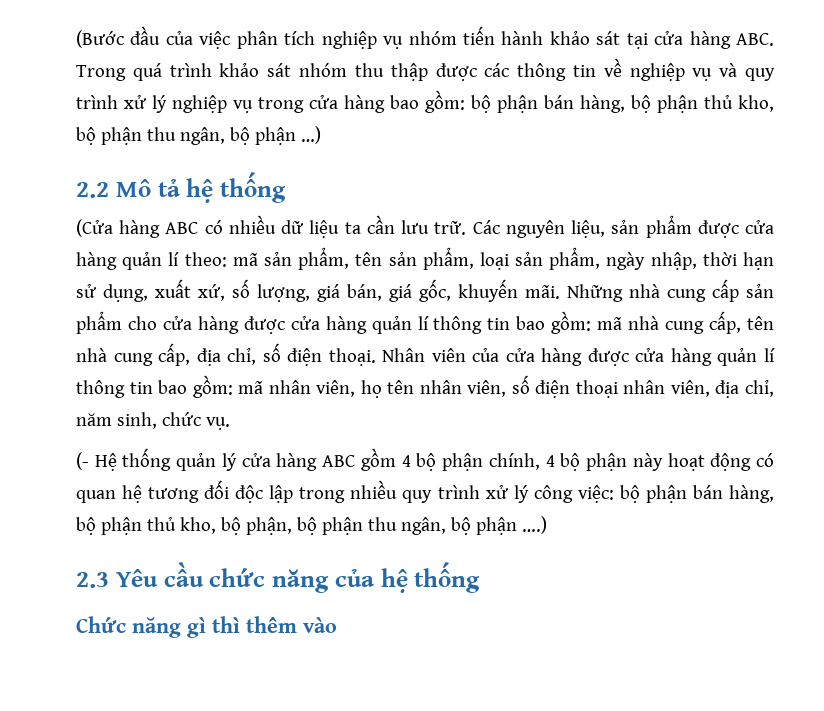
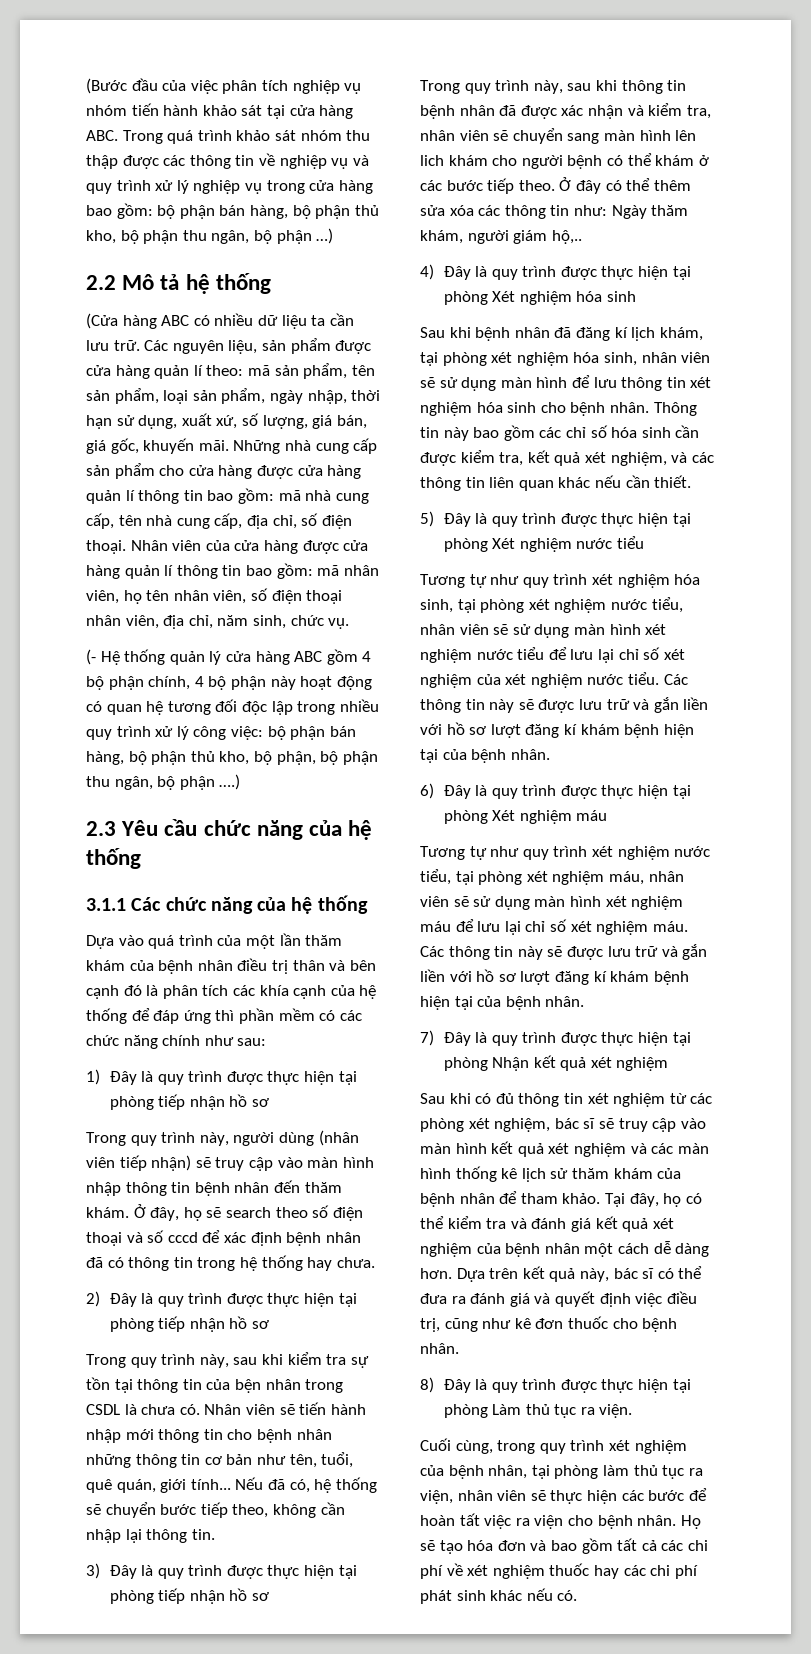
- Chức năng gì thì thêm vào
+ 3.1.1 Các chức năng của hệ thống
+ Dựa vào quá trình của một lần thăm khám của bệnh nhân điều trị thân và bên cạnh đó là phân tích các khía cạnh của hệ thống để đáp ứng thì phần mềm có các chức năng chính như sau:
+ 1) Đây là quy trình được thực hiện tại phòng tiếp nhận hồ sơ
+ Trong quy trình này, người dùng (nhân viên tiếp nhận) sẽ truy cập vào màn hình nhập thông tin bệnh nhân đến thăm khám. Ở đây, họ sẽ search theo số điện thoại và số cccd để xác định bệnh nhân đã có thông tin trong hệ thống hay chưa.
+ 2) Đây là quy trình được thực hiện tại phòng tiếp nhận hồ sơ
+ Trong quy trình này, sau khi kiểm tra sự tồn tại thông tin của bện nhân trong CSDL là chưa có. Nhân viên sẽ tiến hành nhập mới thông tin cho bệnh nhân những thông tin cơ bản như tên, tuổi, quê quán, giới tính... Nếu đã có, hệ thống sẽ chuyển bước tiếp theo, không cần nhập lại thông tin.
+ 3) Đây là quy trình được thực hiện tại phòng tiếp nhận hồ sơ
+ Trong quy trình này, sau khi thông tin bệnh nhân đã được xác nhận và kiểm tra, nhân viên sẽ chuyển sang màn hình lên lich khám cho người bệnh có thể khám ở các bước tiếp theo. Ở đây có thể thêm sửa xóa các thông tin như: Ngày thăm khám, người giám hộ,..
+ 4) Đây là quy trình được thực hiện tại phòng Xét nghiệm hóa sinh
+ Sau khi bệnh nhân đã đăng kí lịch khám, tại phòng xét nghiệm hóa sinh, nhân viên sẽ sử dụng màn hình để lưu thông tin xét nghiệm hóa sinh cho bệnh nhân. Thông tin này bao gồm các chỉ số hóa sinh cần được kiểm tra, kết quả xét nghiệm, và các thông tin liên quan khác nếu cần thiết.
+ 5) Đây là quy trình được thực hiện tại phòng Xét nghiệm nước tiểu
+ Tương tự như quy trình xét nghiệm hóa sinh, tại phòng xét nghiệm nước tiểu, nhân viên sẽ sử dụng màn hình xét nghiệm nước tiểu để lưu lại chỉ số xét nghiệm của xét nghiệm nước tiểu. Các thông tin này sẽ được lưu trữ và gắn liền với hồ sơ lượt đăng kí khám bệnh hiện tại của bệnh nhân.
+ 6) Đây là quy trình được thực hiện tại phòng Xét nghiệm máu
+ Tương tự như quy trình xét nghiệm nước tiểu, tại phòng xét nghiệm máu, nhân viên sẽ sử dụng màn hình xét nghiệm máu để lưu lại chỉ số xét nghiệm máu. Các thông tin này sẽ được lưu trữ và gắn liền với hồ sơ lượt đăng kí khám bệnh hiện tại của bệnh nhân.
+ 7) Đây là quy trình được thực hiện tại phòng Nhận kết quả xét nghiệm
+ Sau khi có đủ thông tin xét nghiệm từ các phòng xét nghiệm, bác sĩ sẽ truy cập vào màn hình kết quả xét nghiệm và các màn hình thống kê lịch sử thăm khám của bệnh nhân để tham khảo. Tại đây, họ có thể kiểm tra và đánh giá kết quả xét nghiệm của bệnh nhân một cách dễ dàng hơn. Dựa trên kết quả này, bác sĩ có thể đưa ra đánh giá và quyết định việc điều trị, cũng như kê đơn thuốc cho bệnh nhân.
+ 8) Đây là quy trình được thực hiện tại phòng Làm thủ tục ra viện.
+ Cuối cùng, trong quy trình xét nghiệm của bệnh nhân, tại phòng làm thủ tục ra viện, nhân viên sẽ thực hiện các bước để hoàn tất việc ra viện cho bệnh nhân. Họ sẽ tạo hóa đơn và bao gồm tất cả các chi phí về xét nghiệm thuốc hay các chi phí phát sinh khác nếu có.

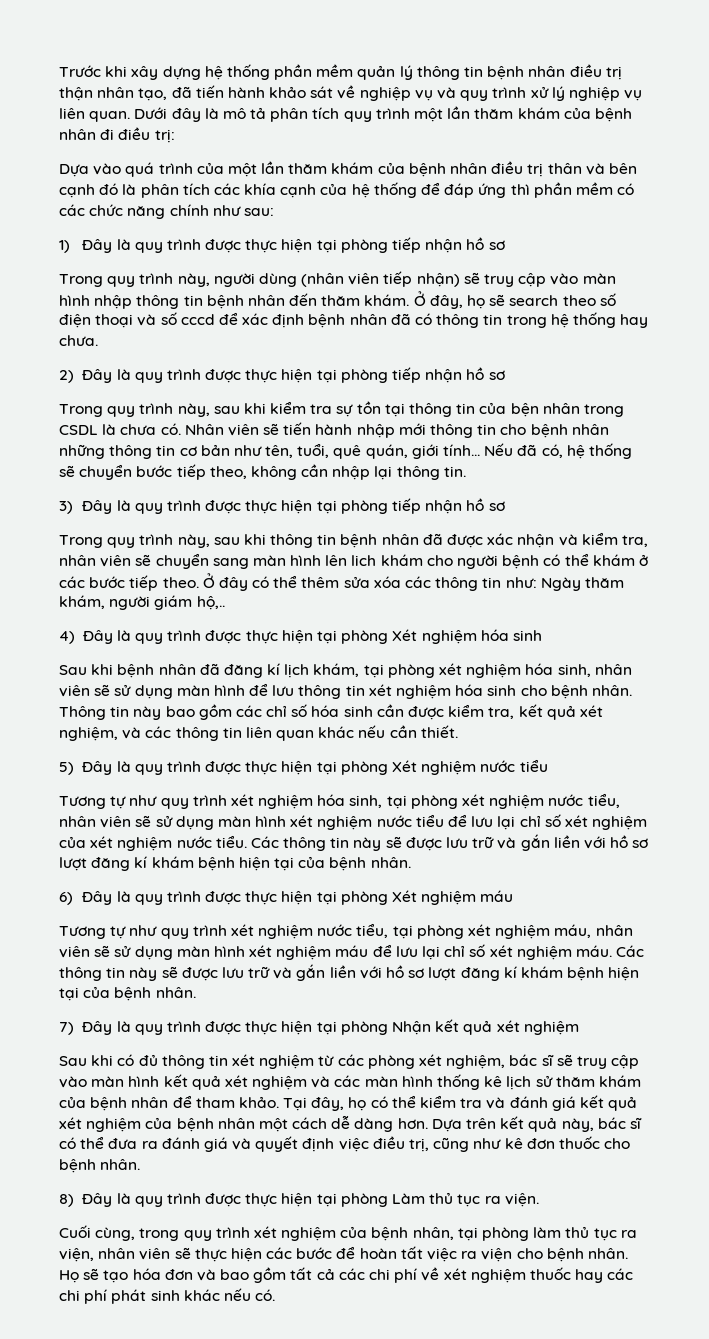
- (Bước đầu của việc phân tích nghiệp vụ nhóm tiến hành khảo sát tại cửa hàng ABC. Trong quá trình khảo sát nhóm thu thập được các thông tin về nghiệp vụ và quy trình xử lý nghiệp vụ trong cửa hàng bao gồm: bộ phận bán hàng, bộ phận thủ kho, bộ phận thu ngân, bộ phận …)
- 2.2 Mô tả hệ thống
- (Cửa hàng ABC có nhiều dữ liệu ta cần lưu trữ. Các nguyên liệu, sản phẩm được cửa hàng quản lí theo: mã sản phẩm, tên sản phẩm, loại sản phẩm, ngày nhập, thời hạn sử dụng, xuất xứ, số lượng, giá bán, giá gốc, khuyến mãi. Những nhà cung cấp sản phẩm cho cửa hàng được cửa hàng quản lí thông tin bao gồm: mã nhà cung cấp, tên nhà cung cấp, địa chỉ, số điện thoại. Nhân viên của cửa hàng được cửa hàng quản lí thông tin bao gồm: mã nhân viên, họ tên nhân viên, số điện thoại nhân viên, địa chỉ, năm sinh, chức vụ.
- (- Hệ thống quản lý cửa hàng ABC gồm 4 bộ phận chính, 4 bộ phận này hoạt động có quan hệ tương đối độc lập trong nhiều quy trình xử lý công việc: bộ phận bán hàng, bộ phận thủ kho, bộ phận, bộ phận thu ngân, bộ phận ….)
- 2.3 Yêu cầu chức năng của hệ thống
- 3.1.1 Các chức năng của hệ thống
+ Trước khi xây dựng hệ thống phần mềm quản lý thông tin bệnh nhân điều trị thận nhân tạo, đã tiến hành khảo sát về nghiệp vụ và quy trình xử lý nghiệp vụ liên quan. Dưới đây là mô tả phân tích quy trình một lần thăm khám của bệnh nhân đi điều trị:

